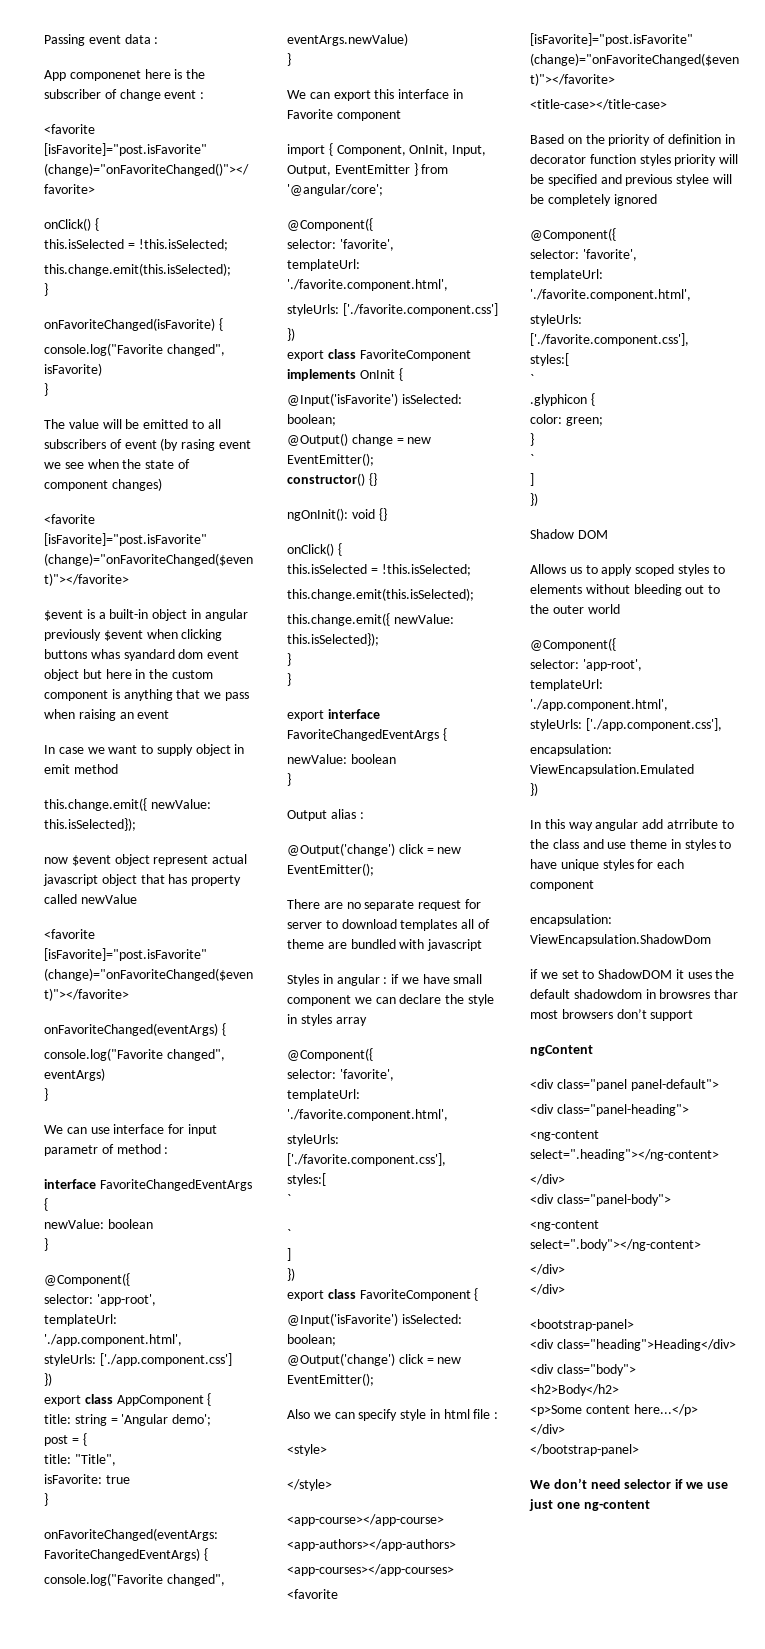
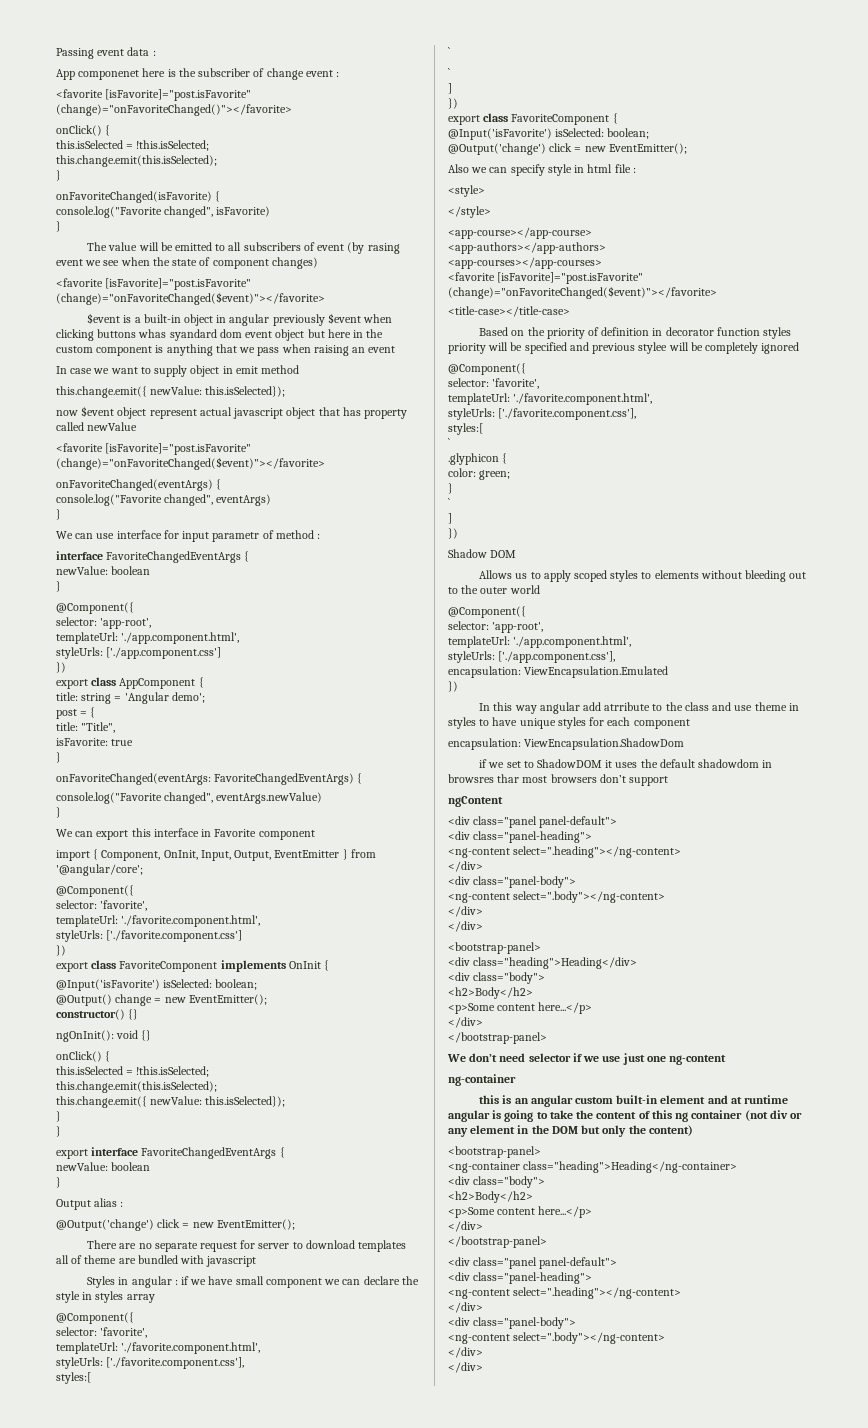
+ ng-container
+ this is an angular custom built-in element and at runtime angular is going to take the content of this ng container (not div or any element in the DOM but only the content)
+ <bootstrap-panel>
+ <ng-container class="heading">Heading</ng-container>
+ <div class="body">
+ <h2>Body</h2>
+ <p>Some content here...</p>
+ </div>
+ </bootstrap-panel>
+ <div class="panel panel-default">
+ <div class="panel-heading">
+ <ng-content select=".heading"></ng-content>
+ </div>
+ <div class="panel-body">
+ <ng-content select=".body"></ng-content>
+ </div>
+ </div>

